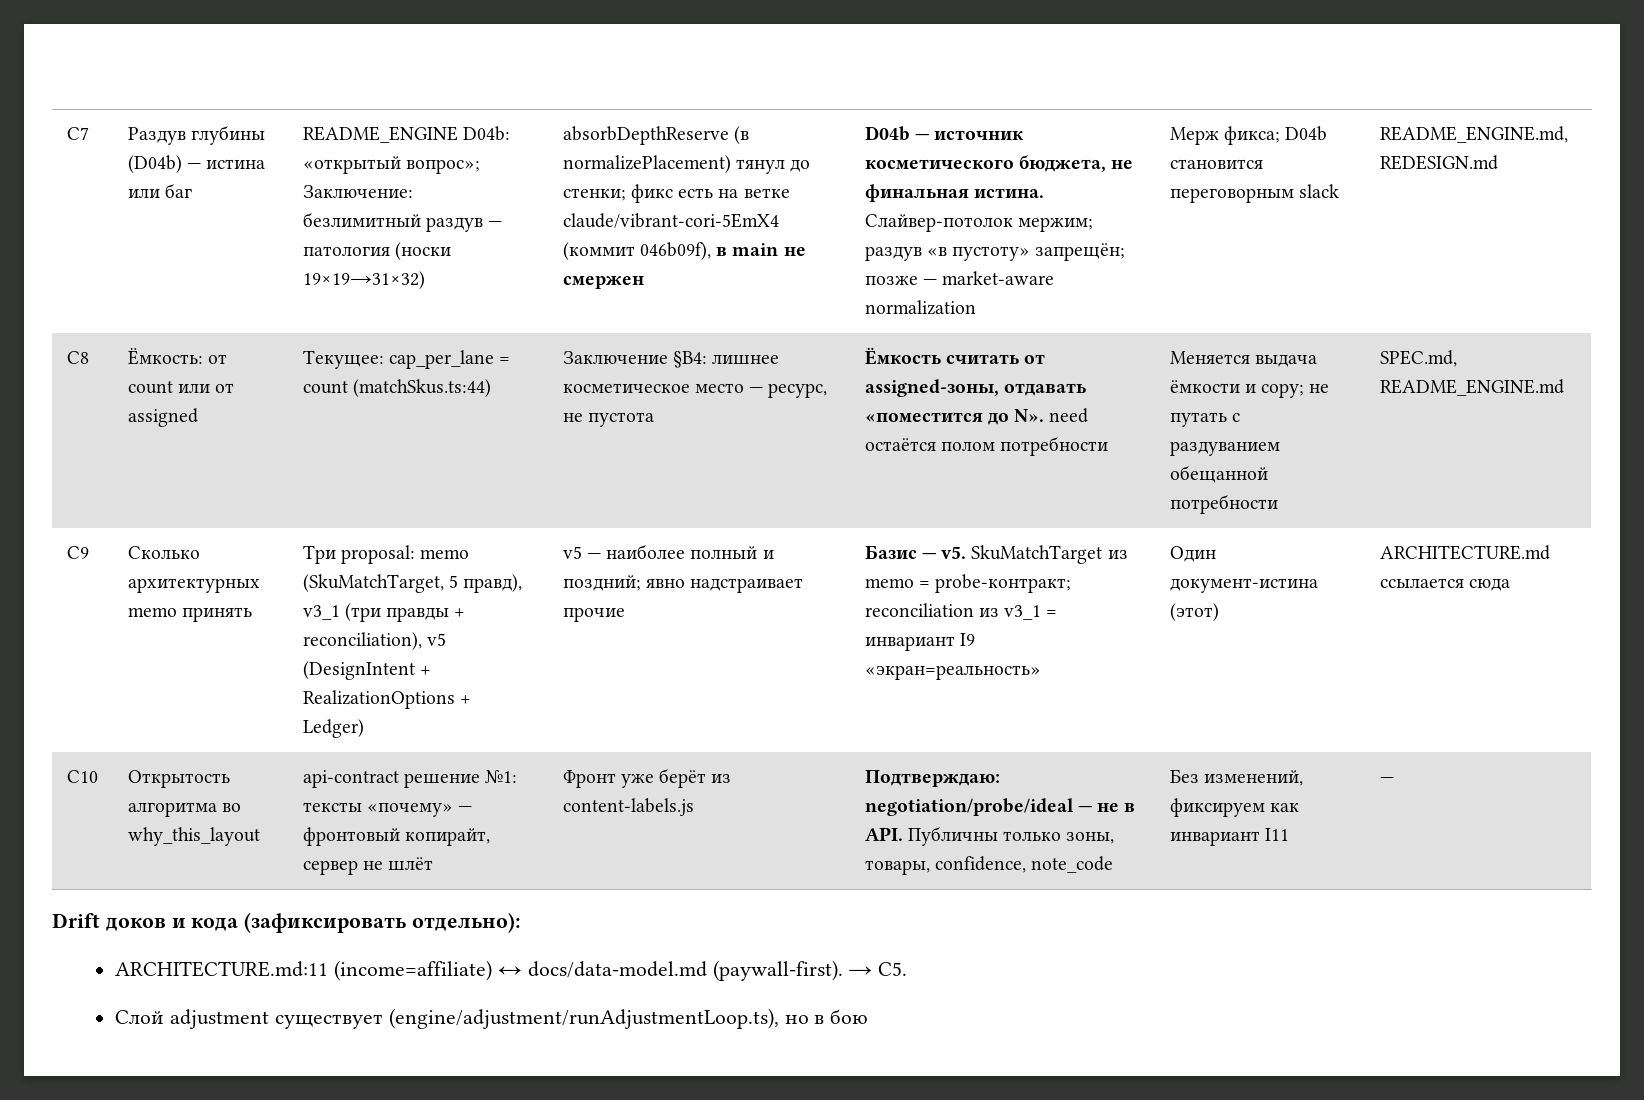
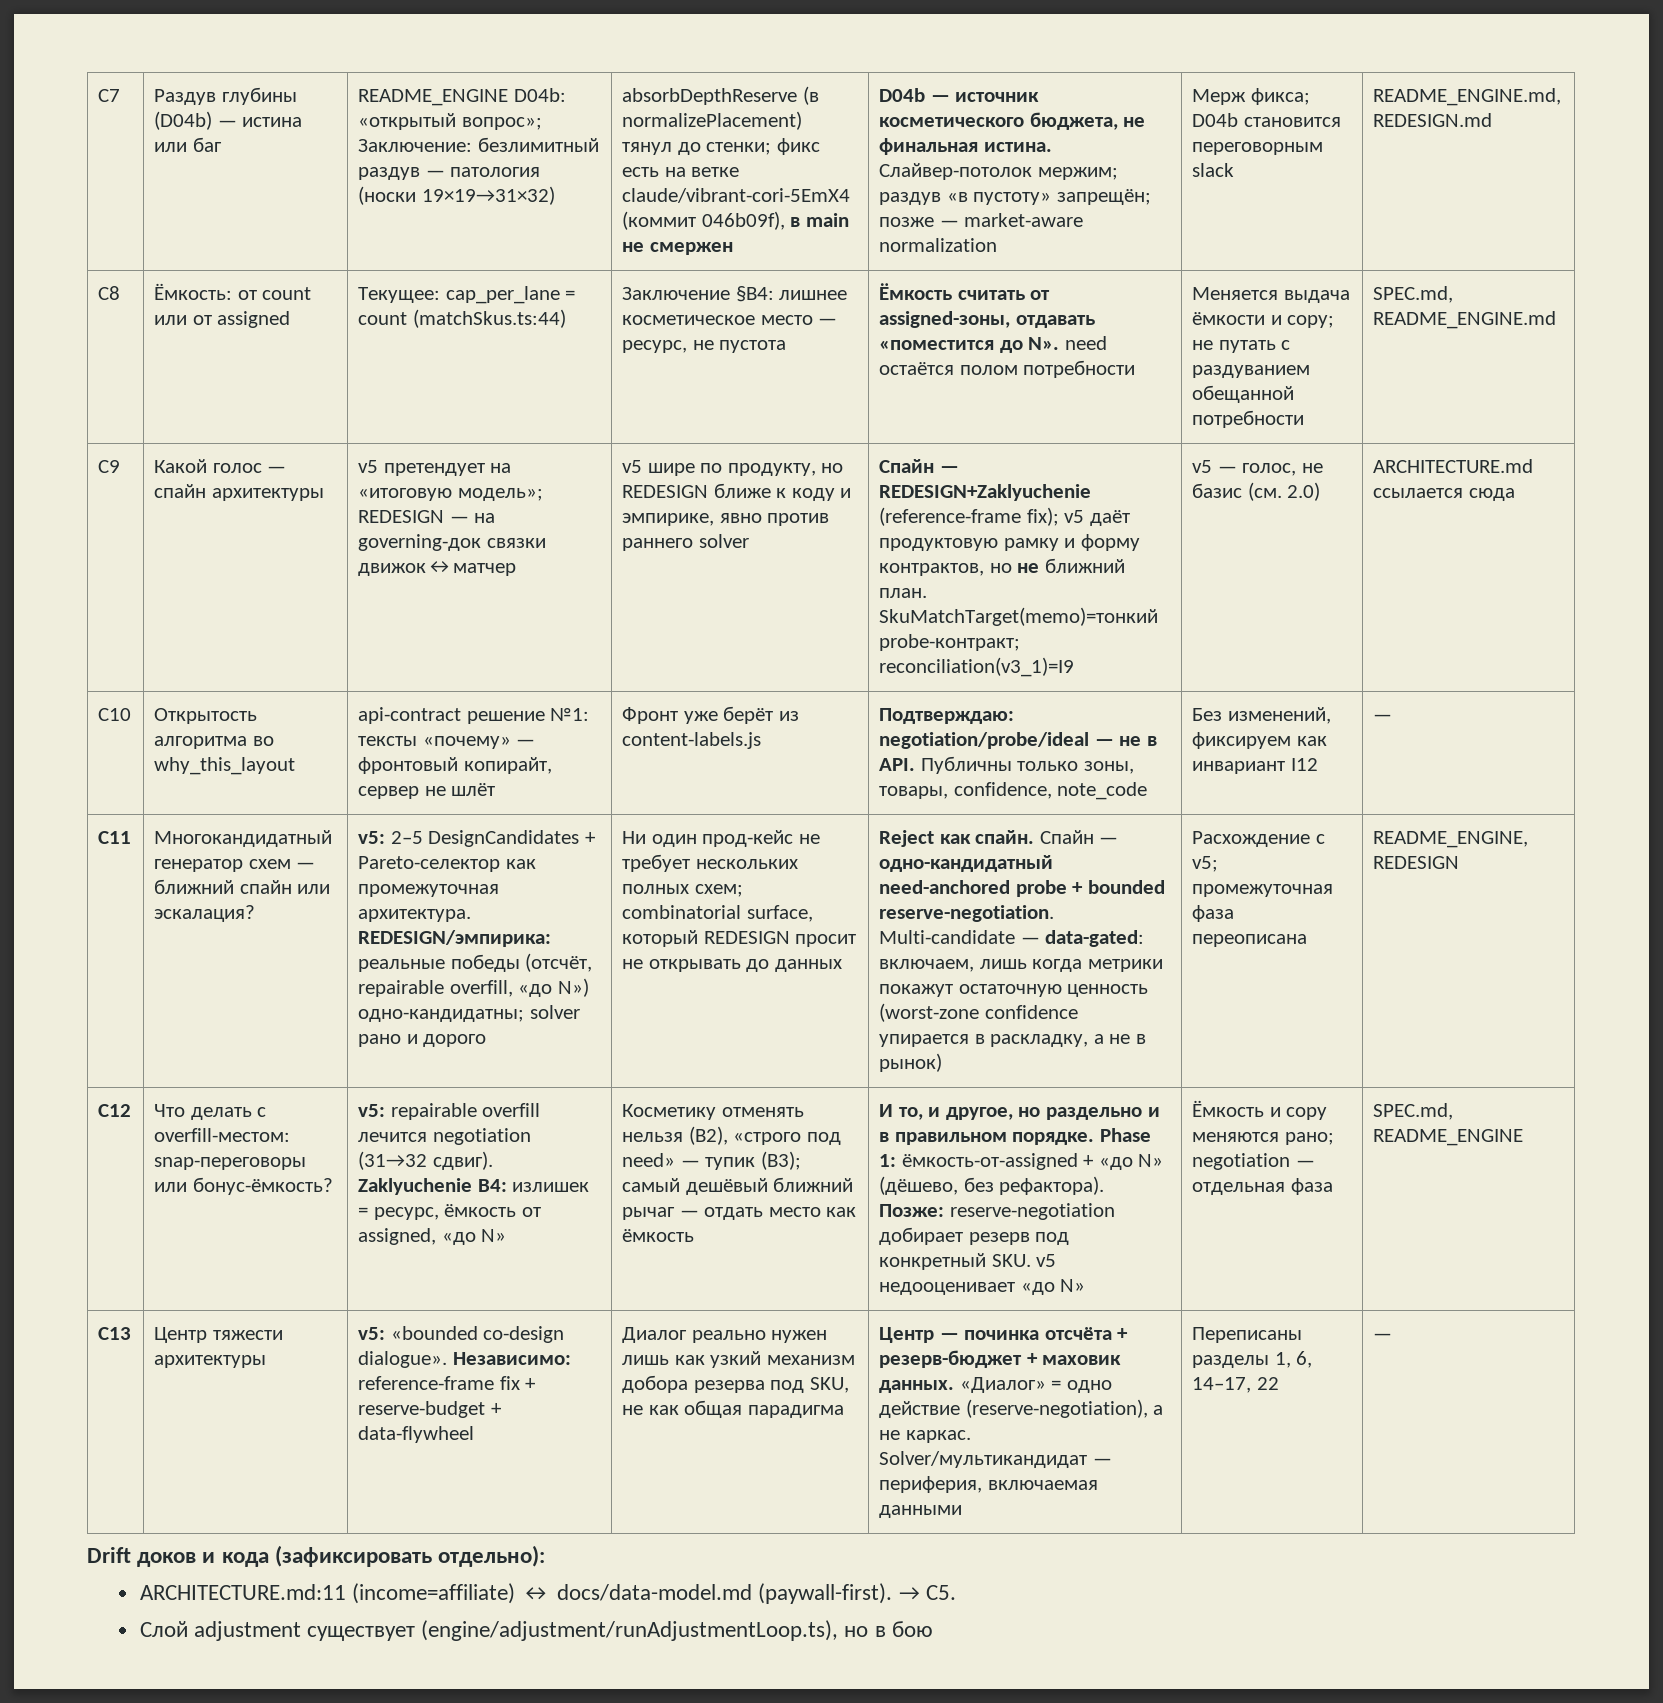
- Сколько архитектурных memo принять | Три proposal: memo (SkuMatchTarget, 5 правд), v3_1 (три правды + reconciliation), v5 (DesignIntent + RealizationOptions + Ledger) | v5 — наиболее полный и поздний; явно надстраивает прочие | Базис — v5. SkuMatchTarget из memo = probe-контракт; reconciliation из v3_1 = инвариант I9 «экран=реальность» | Один документ-истина (этот)
+ Какой голос — спайн архитектуры | v5 претендует на «итоговую модель»; REDESIGN — на governing-док связки движок↔матчер | v5 шире по продукту, но REDESIGN ближе к коду и эмпирике, явно против раннего solver | Спайн — REDESIGN+Zaklyuchenie (reference-frame fix); v5 даёт продуктовую рамку и форму контрактов, но не ближний план. SkuMatchTarget(memo)=тонкий probe-контракт; reconciliation(v3_1)=I9 | v5 — голос, не базис (см. 2.0)
- C10 | Открытость алгоритма во why_this_layout | api-contract решение №1: тексты «почему» — фронтовый копирайт, сервер не шлёт | Фронт уже берёт из content-labels.js | Подтверждаю: negotiation/probe/ideal — не в API. Публичны только зоны, товары, confidence, note_code | Без изменений, фиксируем как инвариант I11 | —
+ C10 | Открытость алгоритма во why_this_layout | api-contract решение №1: тексты «почему» — фронтовый копирайт, сервер не шлёт | Фронт уже берёт из content-labels.js | Подтверждаю: negotiation/probe/ideal — не в API. Публичны только зоны, товары, confidence, note_code | Без изменений, фиксируем как инвариант I12 | —
+ C11 | Многокандидатный генератор схем — ближний спайн или эскалация? | v5: 2–5 DesignCandidates + Pareto-селектор как промежуточная архитектура. REDESIGN/эмпирика: реальные победы (отсчёт, repairable overfill, «до N») одно-кандидатны; solver рано и дорого | Ни один прод-кейс не требует нескольких полных схем; combinatorial surface, который REDESIGN просит не открывать до данных | Reject как спайн. Спайн — одно-кандидатный need-anchored probe + bounded reserve-negotiation. Multi-candidate — data-gated: включаем, лишь когда метрики покажут остаточную ценность (worst-zone confidence упирается в раскладку, а не в рынок) | Расхождение с v5; промежуточная фаза переописана | README_ENGINE, REDESIGN
+ C12 | Что делать с overfill-местом: snap-переговоры или бонус-ёмкость? | v5: repairable overfill лечится negotiation (31→32 сдвиг). Zaklyuchenie В4: излишек = ресурс, ёмкость от assigned, «до N» | Косметику отменять нельзя (В2), «строго под need» — тупик (В3); самый дешёвый ближний рычаг — отдать место как ёмкость | И то, и другое, но раздельно и в правильном порядке. Phase 1: ёмкость-от-assigned + «до N» (дёшево, без рефактора). Позже: reserve-negotiation добирает резерв под конкретный SKU. v5 недооценивает «до N» | Ёмкость и copy меняются рано; negotiation — отдельная фаза | SPEC.md, README_ENGINE
+ C13 | Центр тяжести архитектуры | v5: «bounded co-design dialogue». Независимо: reference-frame fix + reserve-budget + data-flywheel | Диалог реально нужен лишь как узкий механизм добора резерва под SKU, не как общая парадигма | Центр — починка отсчёта + резерв-бюджет + маховик данных. «Диалог» = одно действие (reserve-negotiation), а не каркас. Solver/мультикандидат — периферия, включаемая данными | Переписаны разделы 1, 6, 14–17, 22 | —

